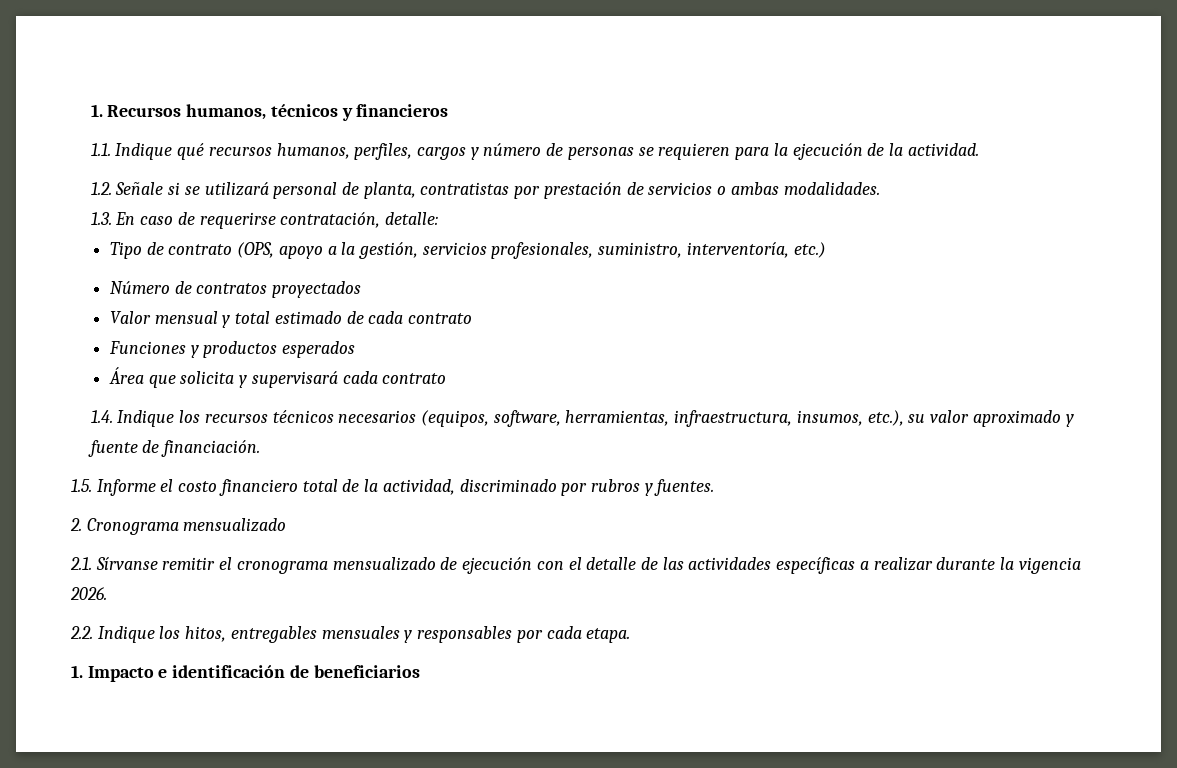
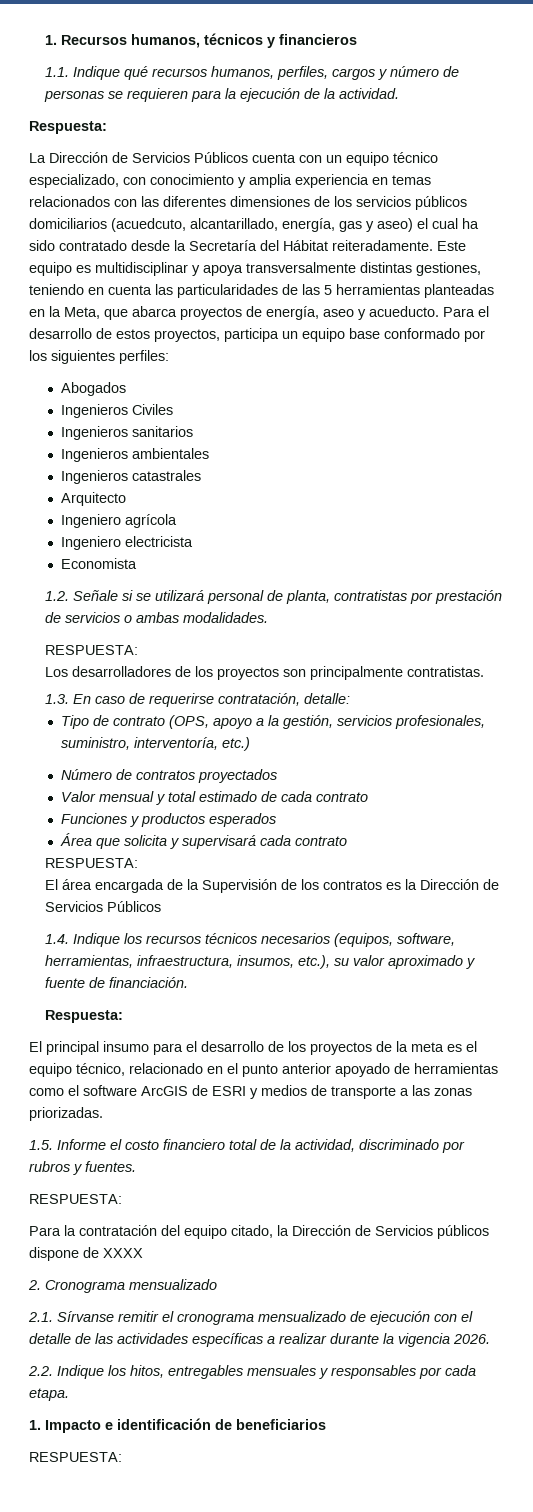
  1.1. Indique qué recursos humanos, perfiles, cargos y número de personas se requieren para la ejecución de la actividad.
+ Respuesta:
+ La Dirección de Servicios Públicos cuenta con un equipo técnico especializado, con conocimiento y amplia experiencia en temas relacionados con las diferentes dimensiones de los servicios públicos domiciliarios (acuedcuto, alcantarillado, energía, gas y aseo) el cual ha sido contratado desde la Secretaría del Hábitat reiteradamente. Este equipo es multidisciplinar y apoya transversalmente distintas gestiones, teniendo en cuenta las particularidades de las 5 herramientas planteadas en la Meta, que abarca proyectos de energía, aseo y acueducto. Para el desarrollo de estos proyectos, participa un equipo base conformado por los siguientes perfiles:
+ Abogados
+ Ingenieros Civiles
+ Ingenieros sanitarios
+ Ingenieros ambientales
+ Ingenieros catastrales
+ Arquitecto
+ Ingeniero agrícola
+ Ingeniero electricista
+ Economista
  1.2. Señale si se utilizará personal de planta, contratistas por prestación de servicios o ambas modalidades.
+ RESPUESTA:
+ Los desarrolladores de los proyectos son principalmente contratistas.
  Área que solicita y supervisará cada contrato
+ RESPUESTA:
+ El área encargada de la Supervisión de los contratos es la Dirección de Servicios Públicos
  1.4. Indique los recursos técnicos necesarios (equipos, software, herramientas, infraestructura, insumos, etc.), su valor aproximado y fuente de financiación.
+ Respuesta:
+ El principal insumo para el desarrollo de los proyectos de la meta es el equipo técnico, relacionado en el punto anterior apoyado de herramientas como el software ArcGIS de ESRI y medios de transporte a las zonas priorizadas.
  1.5. Informe el costo financiero total de la actividad, discriminado por rubros y fuentes.
+ RESPUESTA:
+ Para la contratación del equipo citado, la Dirección de Servicios públicos dispone de XXXX
  1. Impacto e identificación de beneficiarios
+ RESPUESTA:

